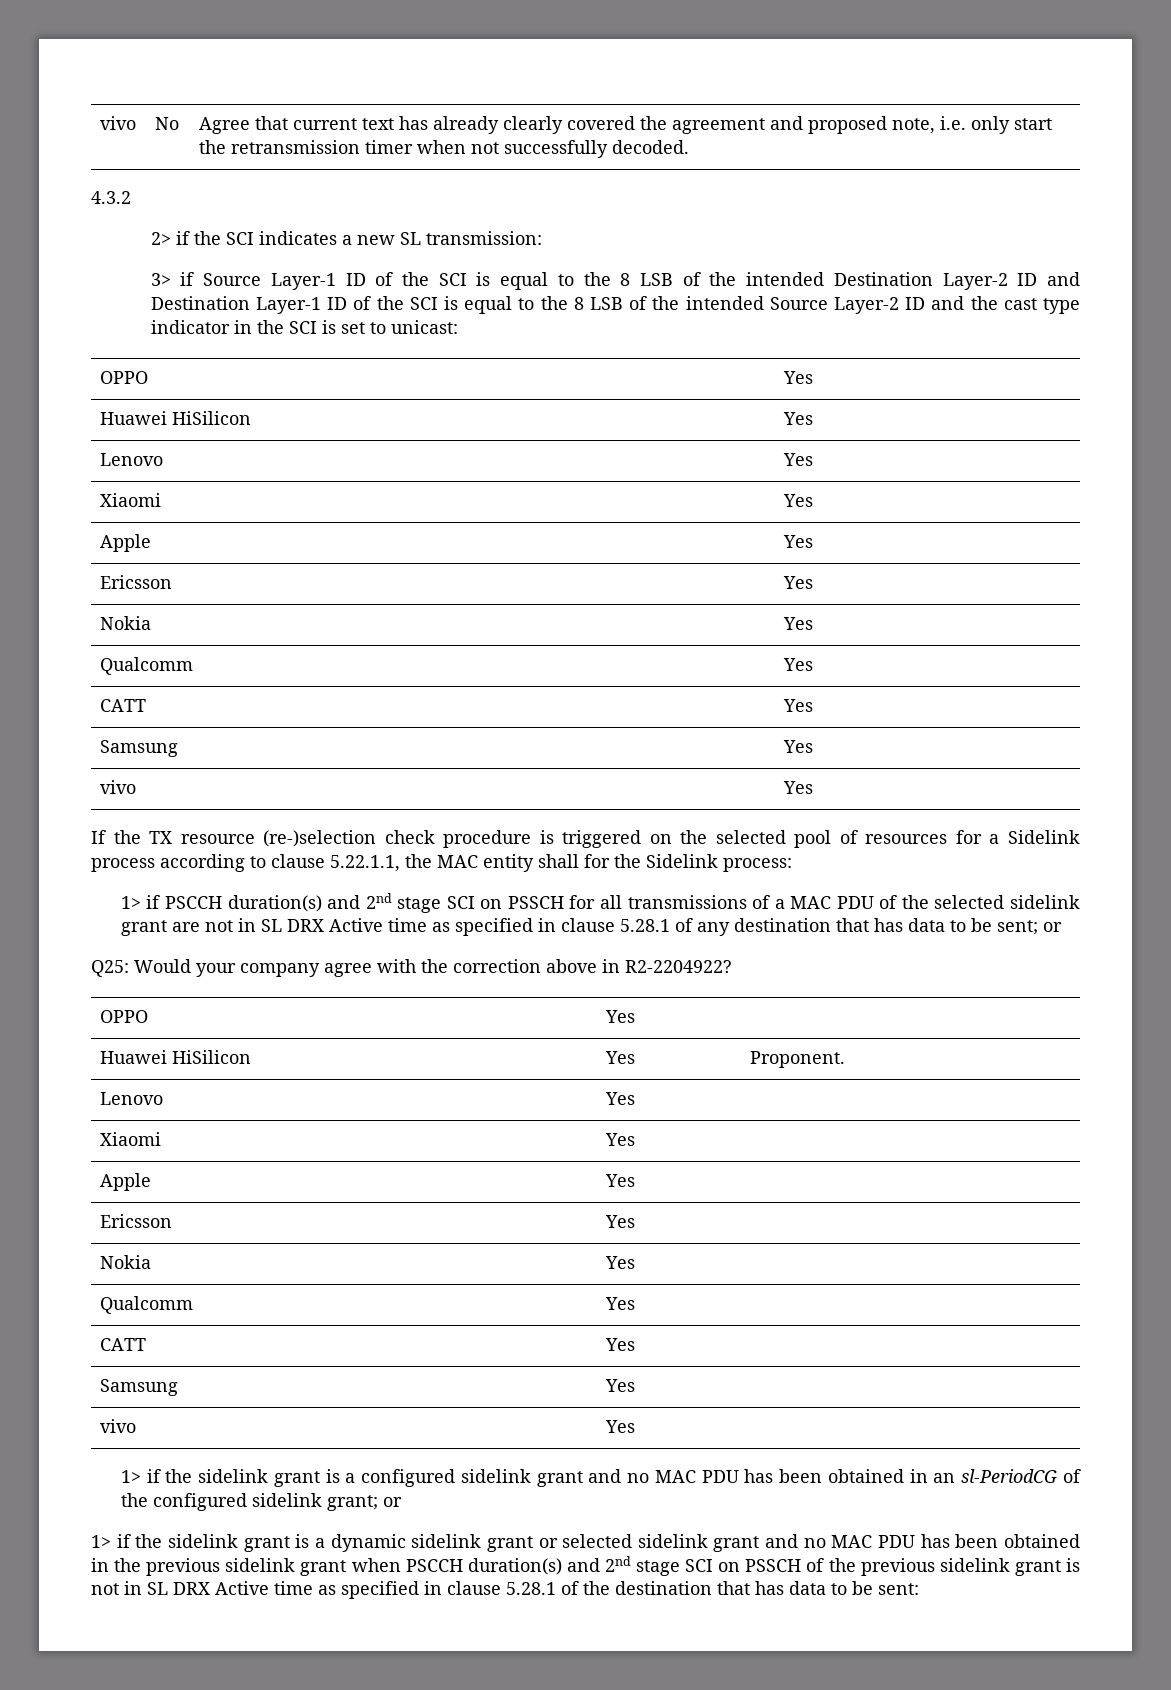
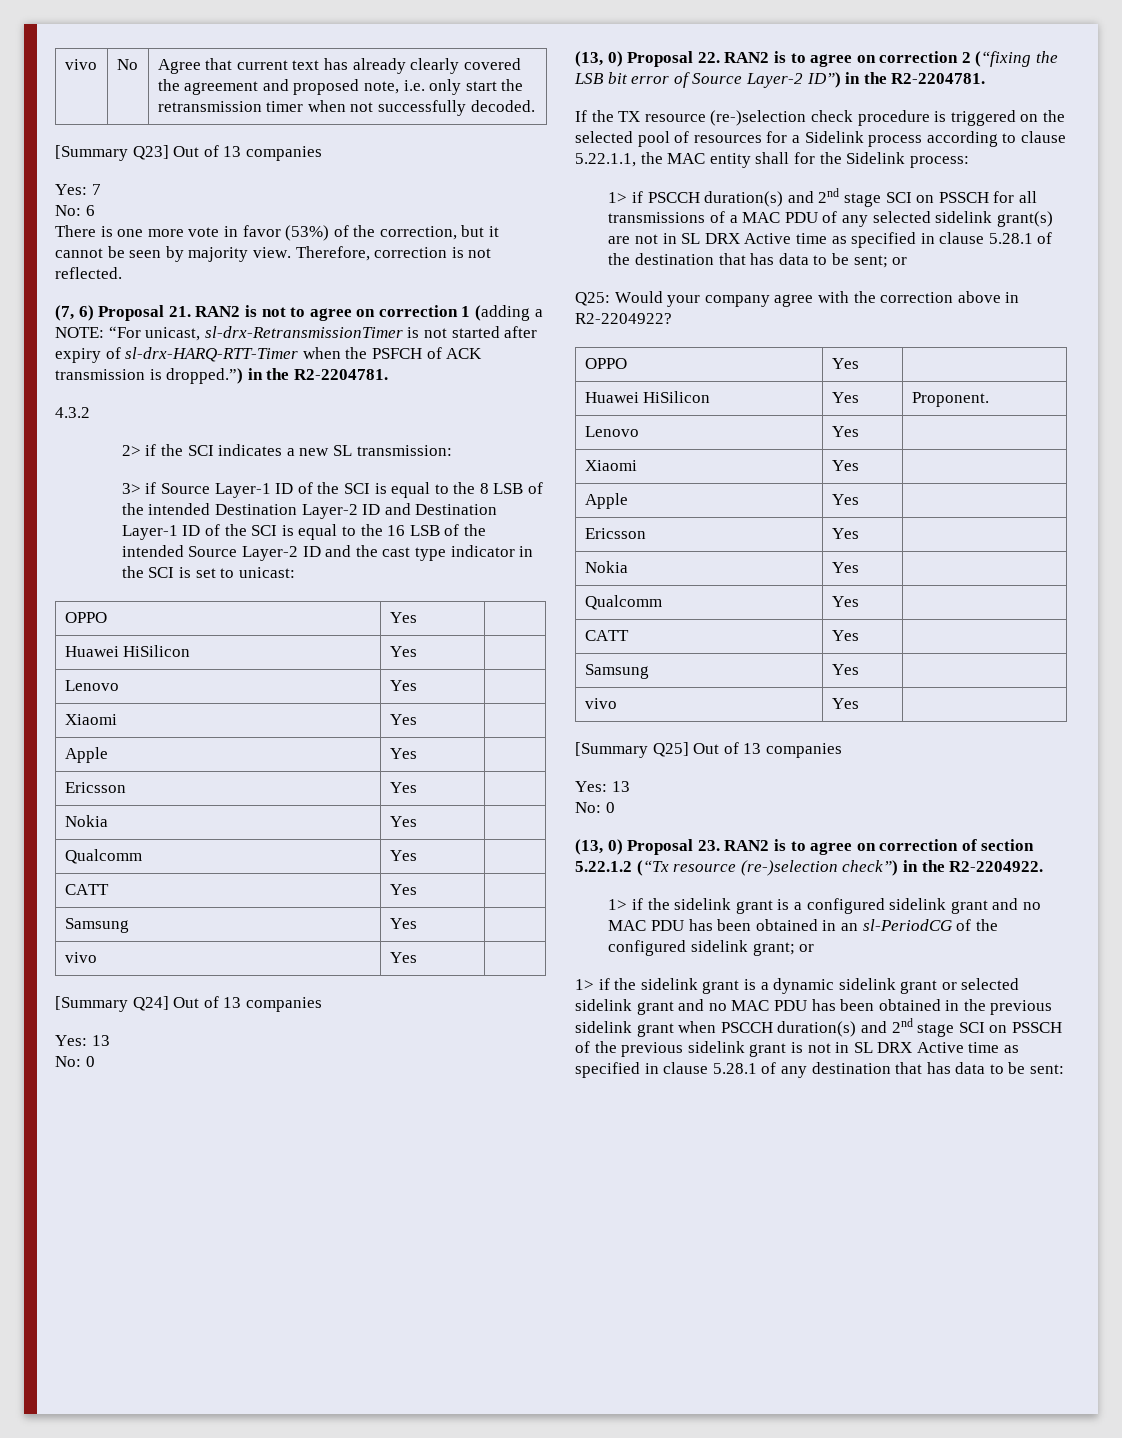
+ [Summary Q23] Out of 13 companies
+ Yes: 7
+ No: 6
+ There is one more vote in favor (53%) of the correction, but it cannot be seen by majority view. Therefore, correction is not reflected.
+ (7, 6) Proposal 21. RAN2 is not to agree on correction 1 (adding a NOTE: “For unicast, sl-drx-RetransmissionTimer is not started after expiry of sl-drx-HARQ-RTT-Timer when the PSFCH of ACK transmission is dropped.”) in the R2-2204781.
- 3> if Source Layer-1 ID of the SCI is equal to the 8 LSB of the intended Destination Layer-2 ID and Destination Layer-1 ID of the SCI is equal to the 8 LSB of the intended Source Layer-2 ID and the cast type indicator in the SCI is set to unicast:
+ 3> if Source Layer-1 ID of the SCI is equal to the 8 LSB of the intended Destination Layer-2 ID and Destination Layer-1 ID of the SCI is equal to the 16 LSB of the intended Source Layer-2 ID and the cast type indicator in the SCI is set to unicast:
+ [Summary Q24] Out of 13 companies
+ Yes: 13
+ No: 0
+ (13, 0) Proposal 22. RAN2 is to agree on correction 2 (“fixing the LSB bit error of Source Layer-2 ID”) in the R2-2204781.
- 1> if PSCCH duration(s) and 2nd stage SCI on PSSCH for all transmissions of a MAC PDU of the selected sidelink grant are not in SL DRX Active time as specified in clause 5.28.1 of any destination that has data to be sent; or
+ 1> if PSCCH duration(s) and 2nd stage SCI on PSSCH for all transmissions of a MAC PDU of any selected sidelink grant(s) are not in SL DRX Active time as specified in clause 5.28.1 of the destination that has data to be sent; or
+ [Summary Q25] Out of 13 companies
+ Yes: 13
+ No: 0
+ (13, 0) Proposal 23. RAN2 is to agree on correction of section 5.22.1.2 (“Tx resource (re-)selection check”) in the R2-2204922.
- 1> if the sidelink grant is a dynamic sidelink grant or selected sidelink grant and no MAC PDU has been obtained in the previous sidelink grant when PSCCH duration(s) and 2nd stage SCI on PSSCH of the previous sidelink grant is not in SL DRX Active time as specified in clause 5.28.1 of the destination that has data to be sent:
+ 1> if the sidelink grant is a dynamic sidelink grant or selected sidelink grant and no MAC PDU has been obtained in the previous sidelink grant when PSCCH duration(s) and 2nd stage SCI on PSSCH of the previous sidelink grant is not in SL DRX Active time as specified in clause 5.28.1 of any destination that has data to be sent:

